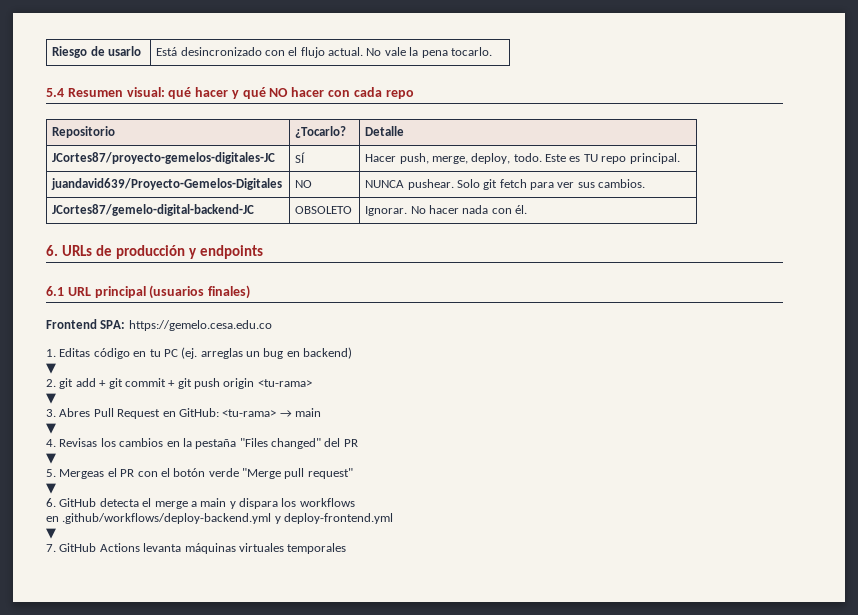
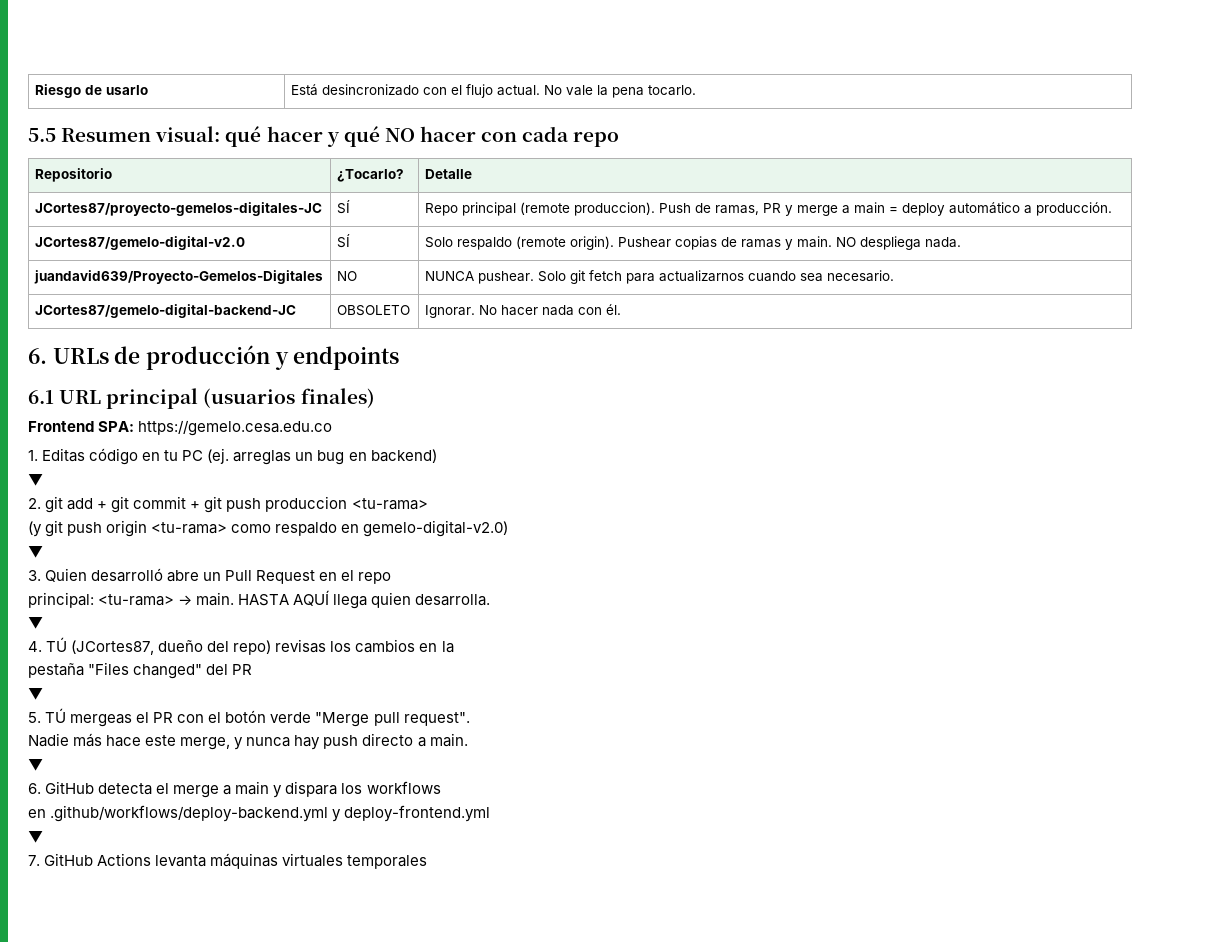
- 5.4 Resumen visual: qué hacer y qué NO hacer con cada repo
+ 5.5 Resumen visual: qué hacer y qué NO hacer con cada repo
- JCortes87/proyecto-gemelos-digitales-JC | SÍ | Hacer push, merge, deploy, todo. Este es TU repo principal.
+ JCortes87/proyecto-gemelos-digitales-JC | SÍ | Repo principal (remote produccion). Push de ramas, PR y merge a main = deploy automático a producción.
+ JCortes87/gemelo-digital-v2.0 | SÍ | Solo respaldo (remote origin). Pushear copias de ramas y main. NO despliega nada.
- juandavid639/Proyecto-Gemelos-Digitales | NO | NUNCA pushear. Solo git fetch para ver sus cambios.
+ juandavid639/Proyecto-Gemelos-Digitales | NO | NUNCA pushear. Solo git fetch para actualizarnos cuando sea necesario.
- 2. git add + git commit + git push origin <tu-rama>
+ 2. git add + git commit + git push produccion <tu-rama>
+ (y git push origin <tu-rama> como respaldo en gemelo-digital-v2.0)
  ▼
- 3. Abres Pull Request en GitHub: <tu-rama> → main
+ 3. Quien desarrolló abre un Pull Request en el repo
+ principal: <tu-rama> → main. HASTA AQUÍ llega quien desarrolla.
  ▼
- 4. Revisas los cambios en la pestaña "Files changed" del PR
+ 4. TÚ (JCortes87, dueño del repo) revisas los cambios en la
+ pestaña "Files changed" del PR
- 5. Mergeas el PR con el botón verde "Merge pull request"
+ 5. TÚ mergeas el PR con el botón verde "Merge pull request".
+ Nadie más hace este merge, y nunca hay push directo a main.

